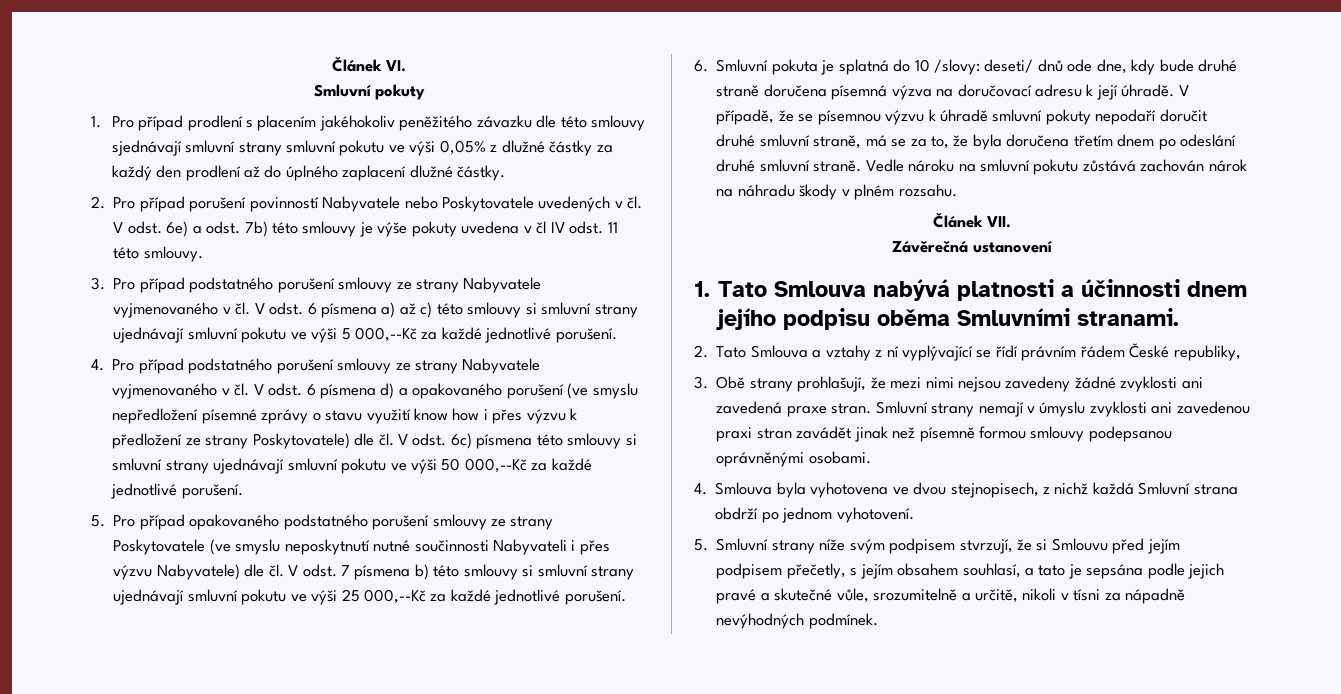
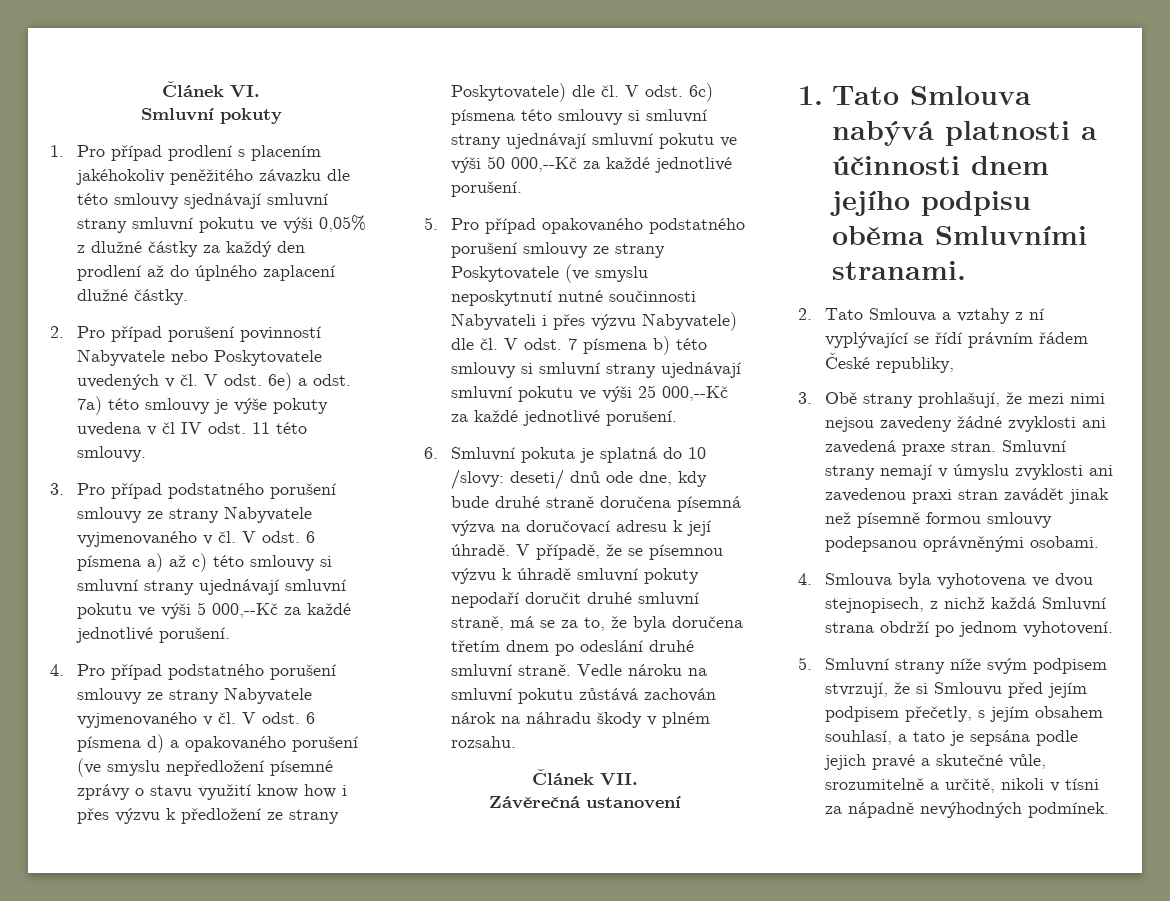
- 2. Pro případ porušení povinností Nabyvatele nebo Poskytovatele uvedených v čl. V odst. 6e) a odst. 7b) této smlouvy je výše pokuty uvedena v čl IV odst. 11 této smlouvy.
+ 2. Pro případ porušení povinností Nabyvatele nebo Poskytovatele uvedených v čl. V odst. 6e) a odst. 7a) této smlouvy je výše pokuty uvedena v čl IV odst. 11 této smlouvy.

